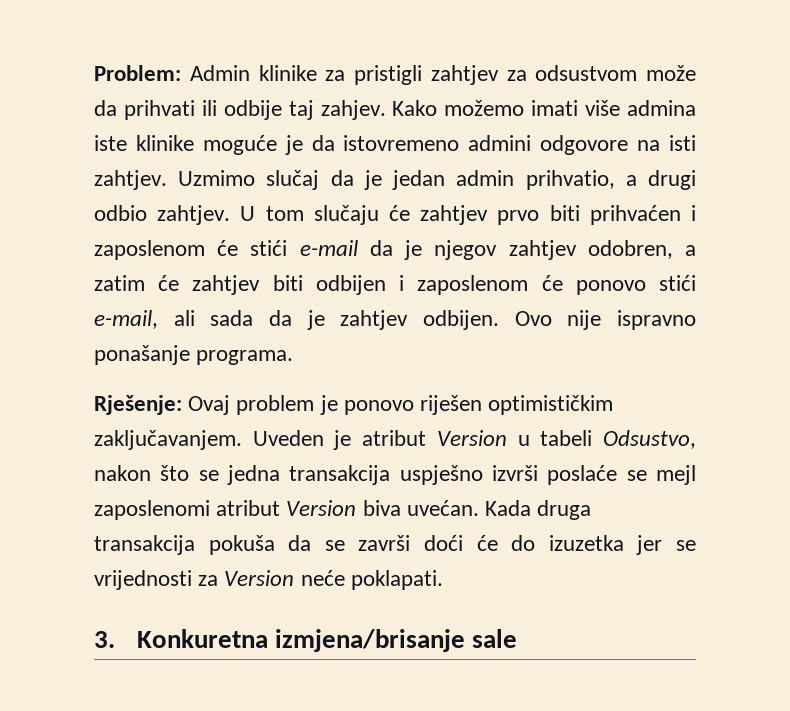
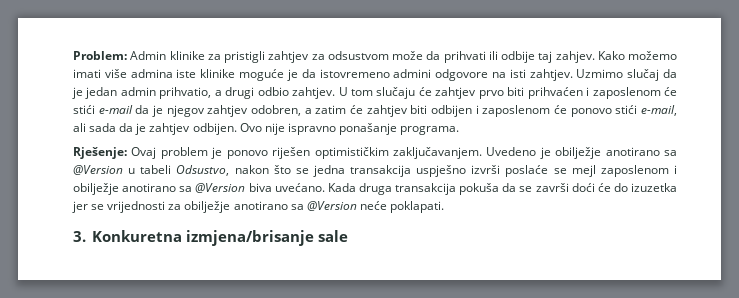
- Uveden je atribut Version u tabeli Odsustvo, nakon što se jedna transakcija uspješno izvrši poslaće se mejl zaposlenomi atribut Version biva uvećan.
+ Uvedeno je obilježje anotirano sa @Version u tabeli Odsustvo, nakon što se jedna transakcija uspješno izvrši poslaće se mejl zaposlenom i obilježje anotirano sa @Version biva uvećano.
- Kada druga transakcija pokuša da se završi doći će do izuzetka jer se vrijednosti za Version neće poklapati.
+ Kada druga transakcija pokuša da se završi doći će do izuzetka jer se vrijednosti za obilježje anotirano sa @Version neće poklapati.

